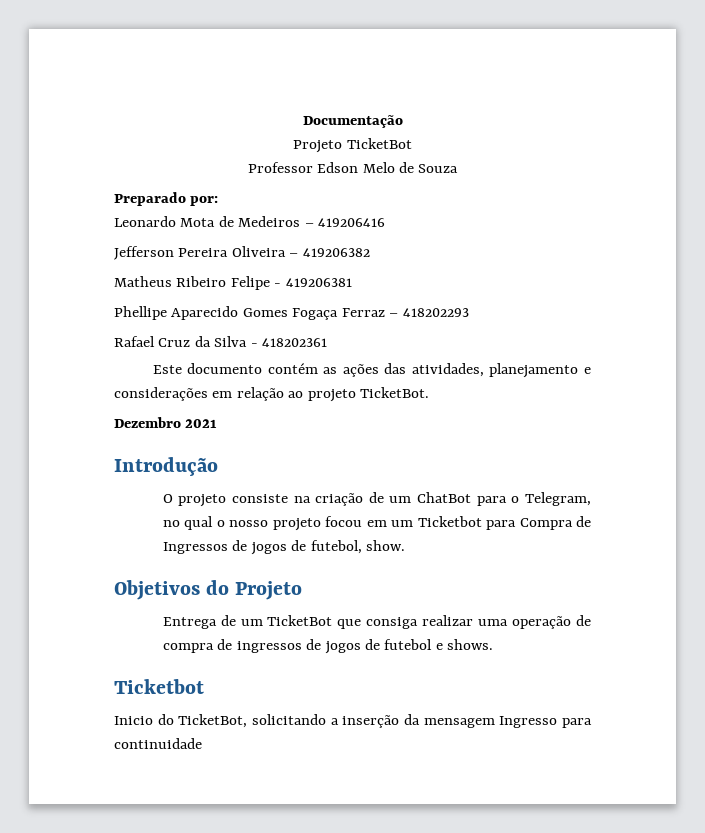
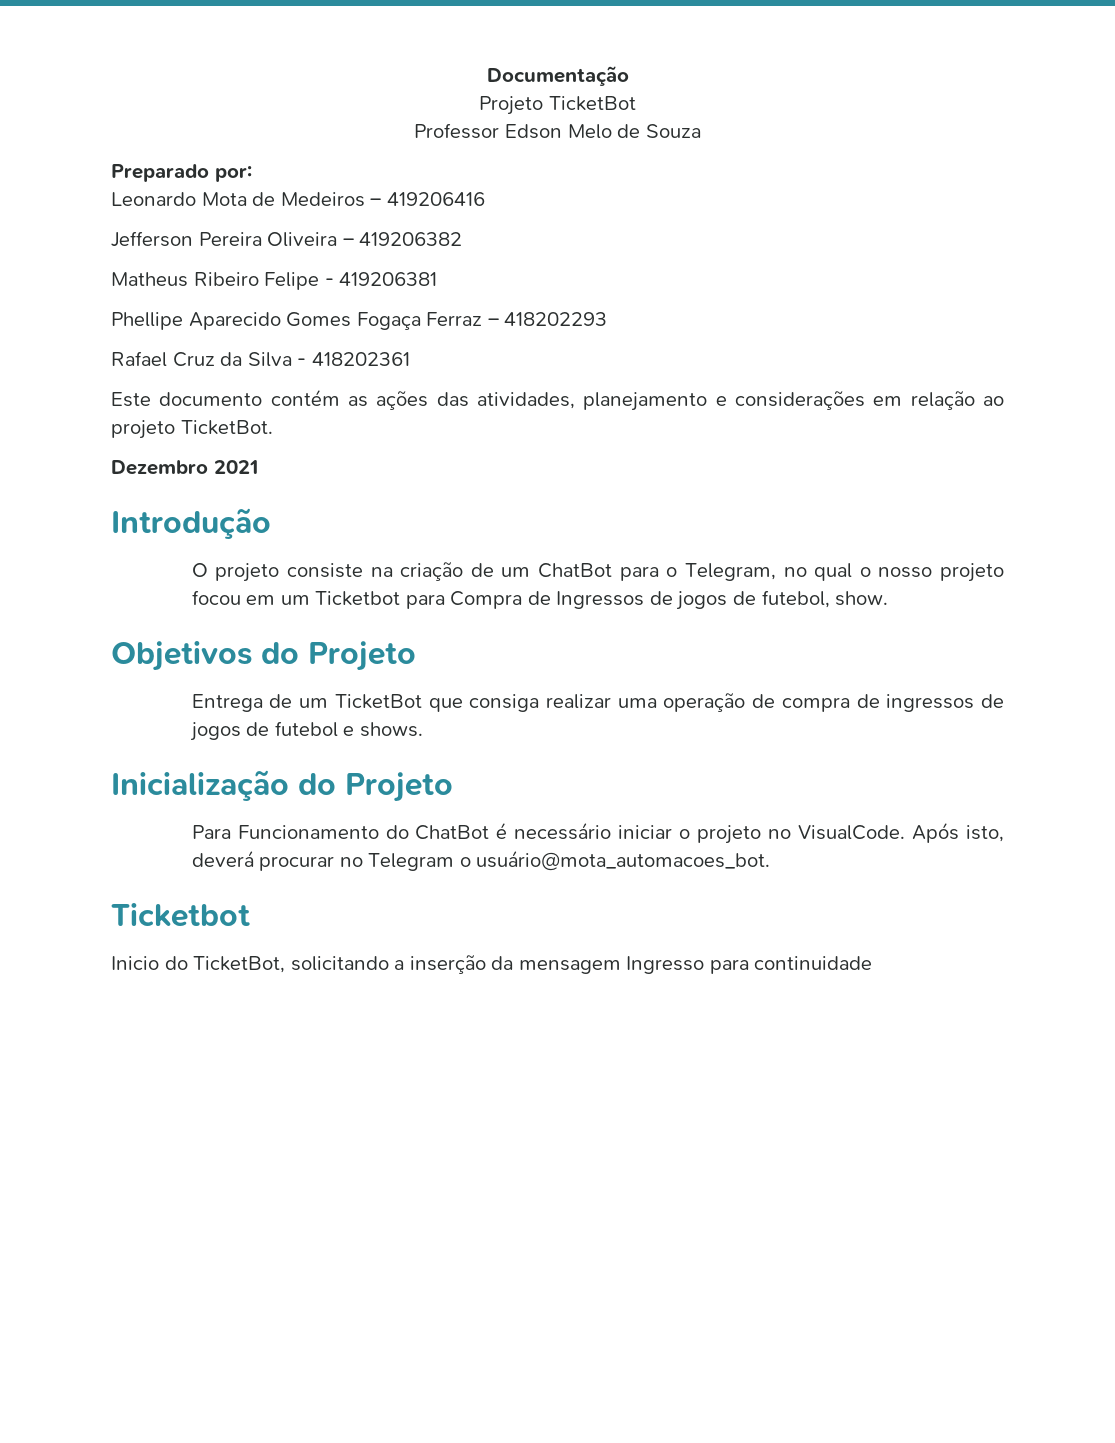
+ Inicialização do Projeto
+ Para Funcionamento do ChatBot é necessário iniciar o projeto no VisualCode. Após isto, deverá procurar no Telegram o usuário@mota_automacoes_bot.

